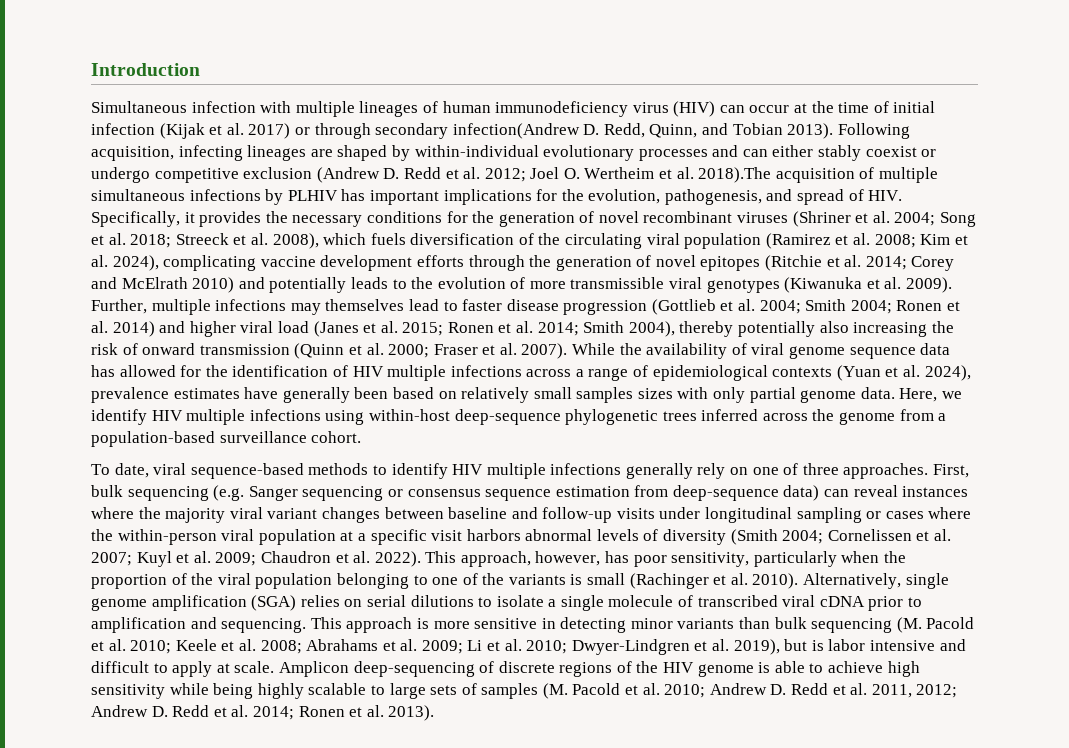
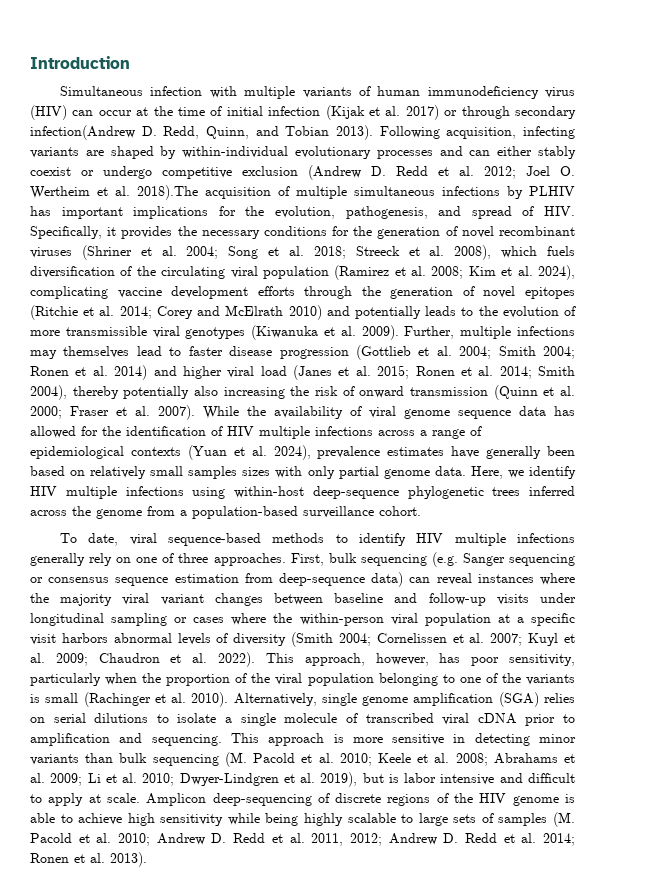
- Simultaneous infection with multiple lineages of human immunodeficiency virus (HIV) can occur at the time of initial infection (Kijak et al. 2017) or through secondary infection(Andrew D. Redd, Quinn, and Tobian 2013).
+ Simultaneous infection with multiple variants of human immunodeficiency virus (HIV) can occur at the time of initial infection (Kijak et al. 2017) or through secondary infection(Andrew D. Redd, Quinn, and Tobian 2013).
- Following acquisition, infecting lineages are shaped by within-individual evolutionary processes and can either stably coexist or undergo competitive exclusion (Andrew D. Redd et al. 2012;
+ Following acquisition, infecting variants are shaped by within-individual evolutionary processes and can either stably coexist or undergo competitive exclusion (Andrew D. Redd et al. 2012;

